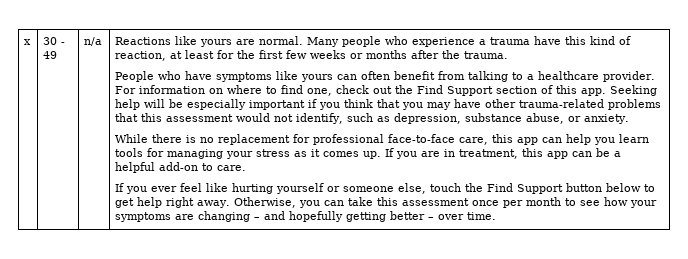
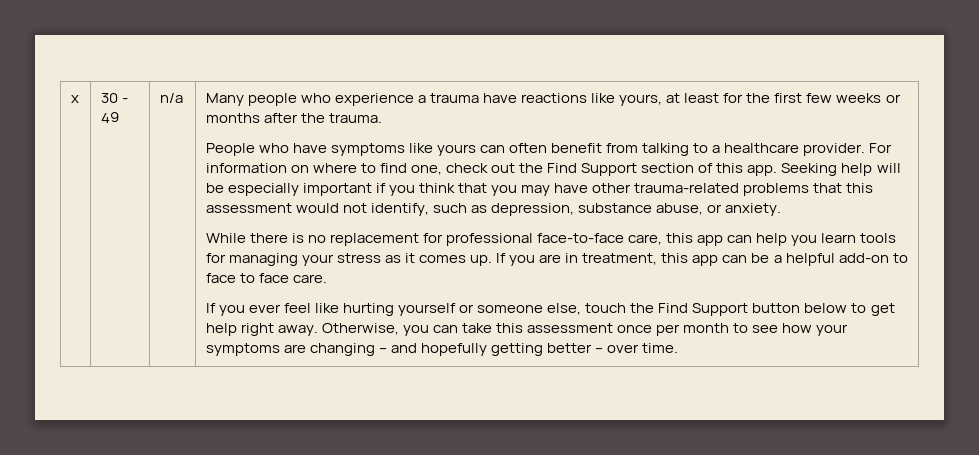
- Reactions like yours are normal. Many people who experience a trauma have this kind of reaction, at least for the first few weeks or months after the trauma.
+ Many people who experience a trauma have reactions like yours, at least for the first few weeks or months after the trauma.
- If you are in treatment, this app can be a helpful add-on to care.
+ If you are in treatment, this app can be a helpful add-on to face to face care.

